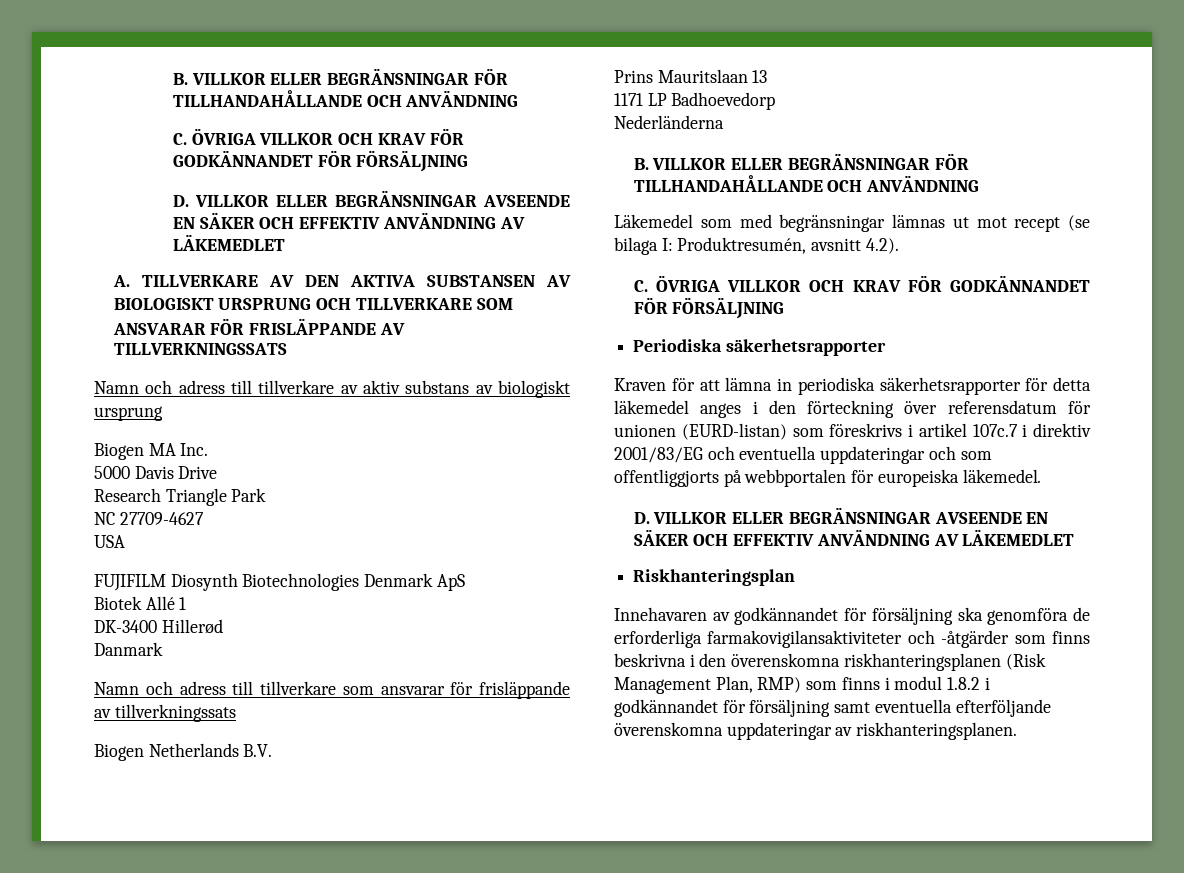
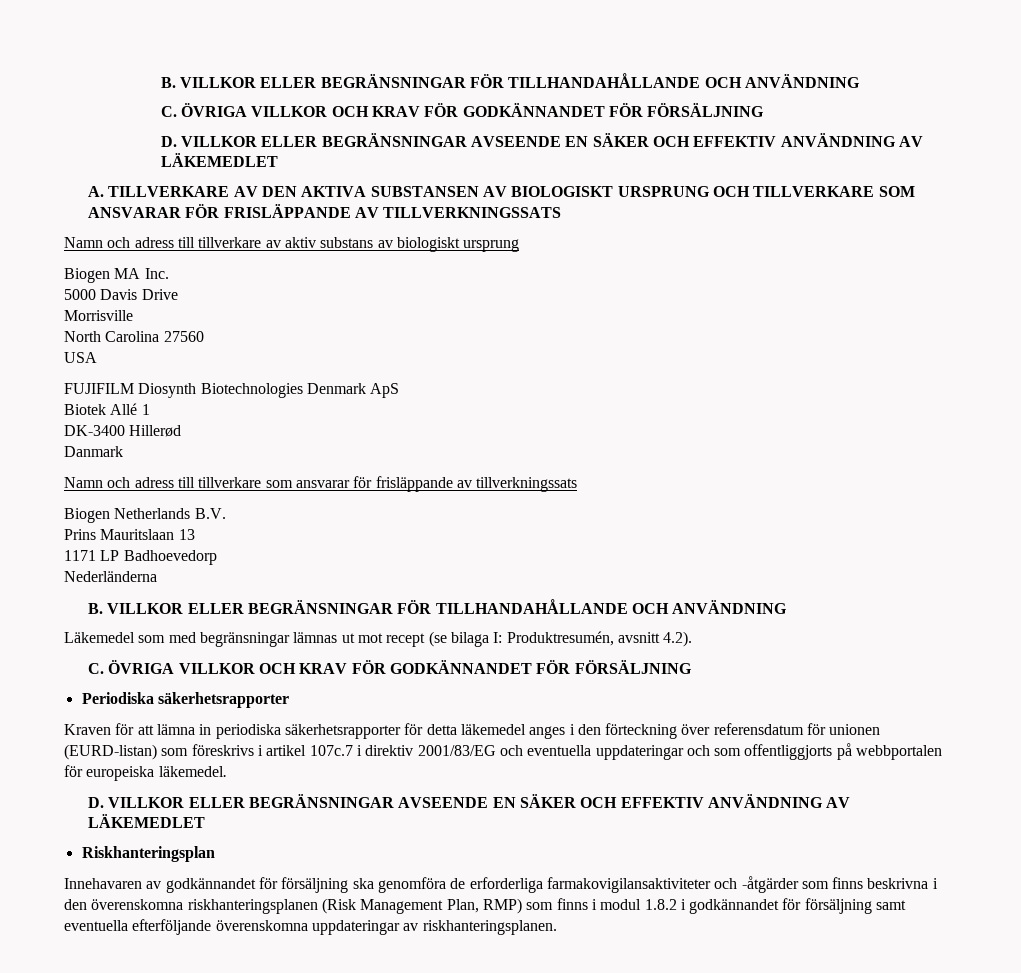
- Research Triangle Park
- NC 27709-4627
+ Morrisville
+ North Carolina 27560

